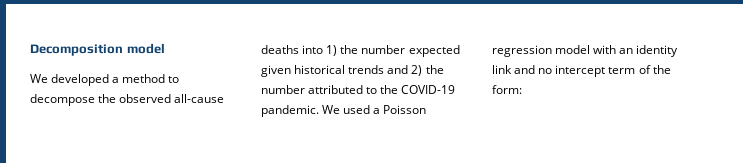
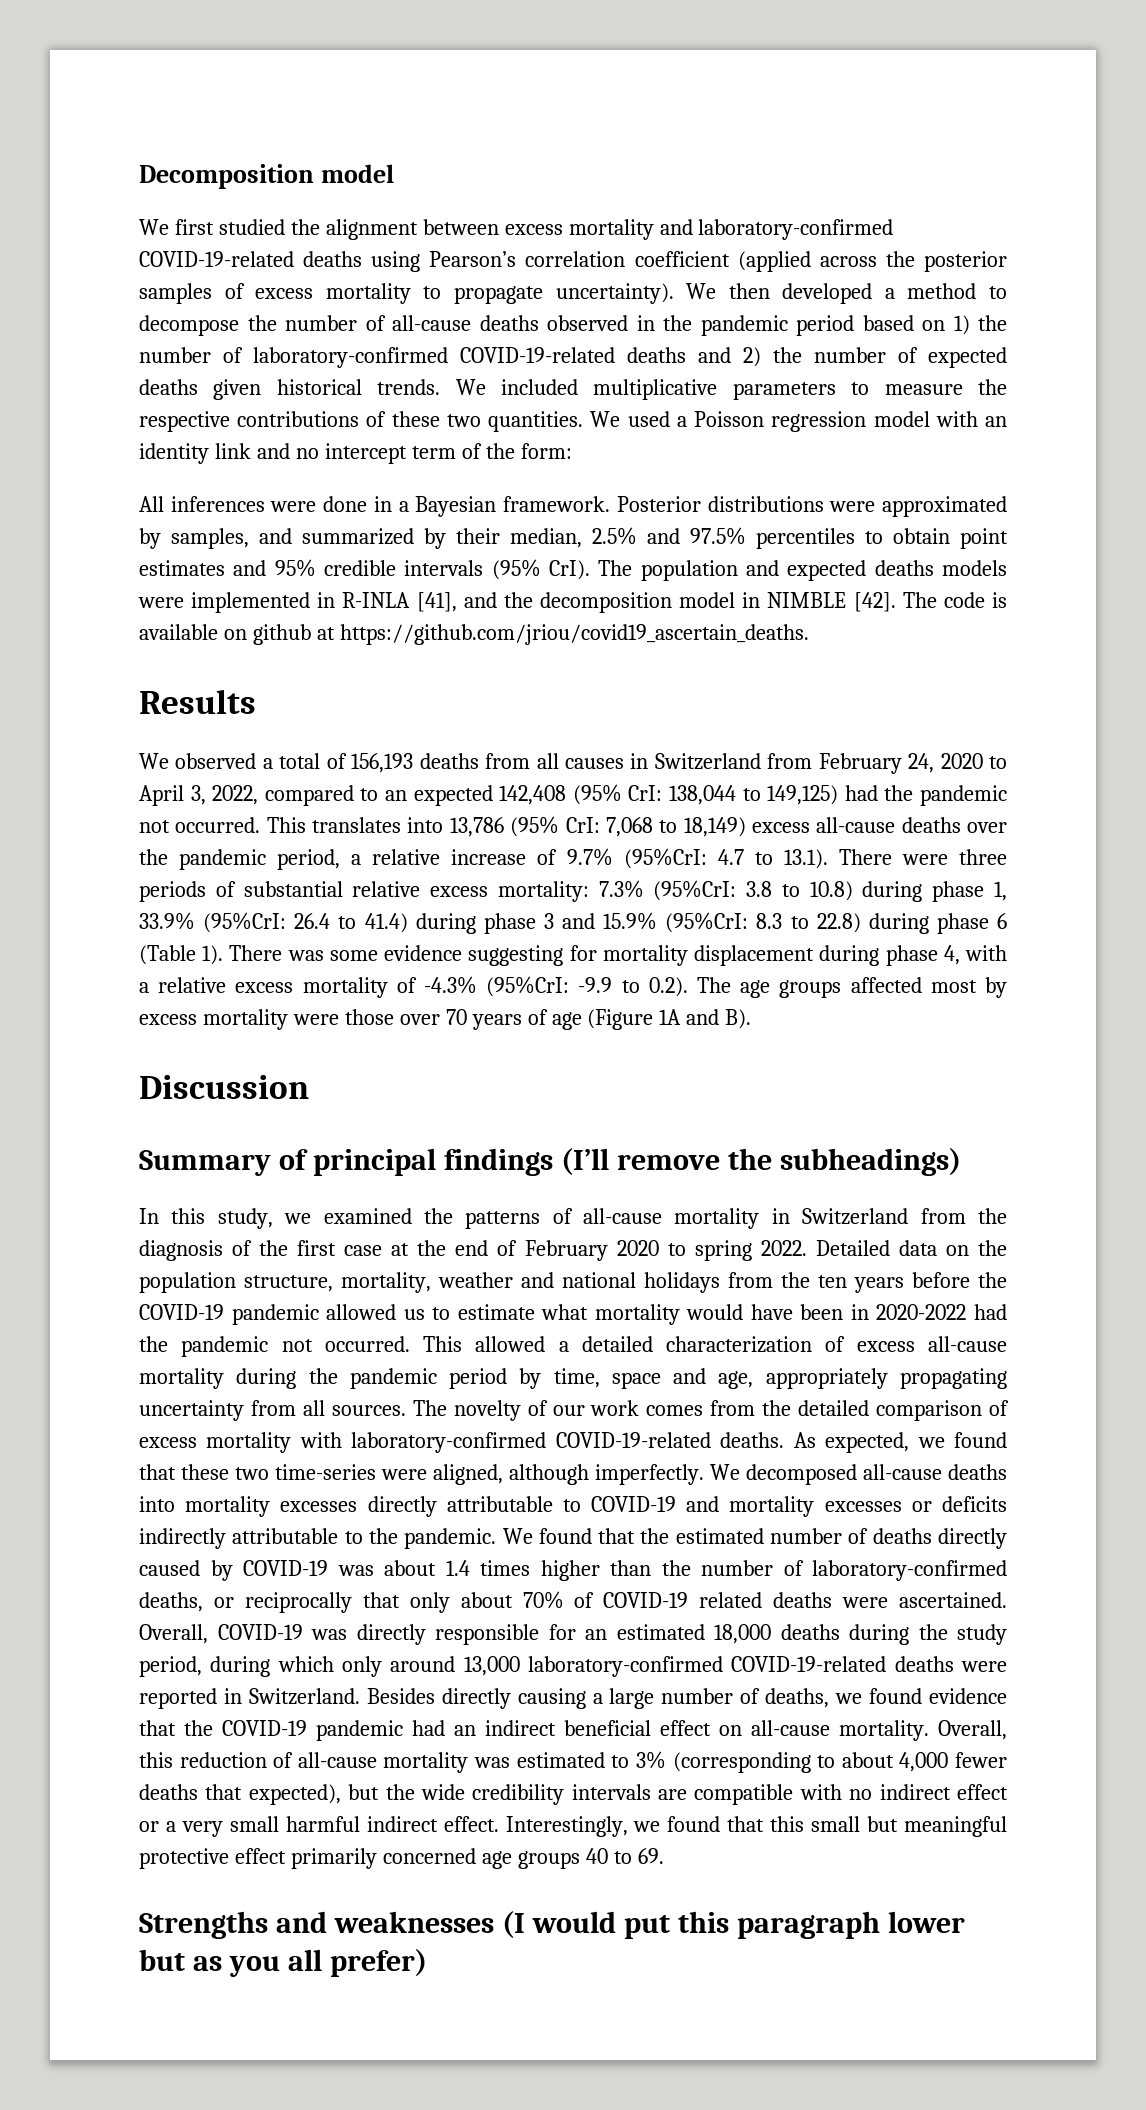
- We developed a method to decompose the observed all-cause deaths into 1) the number expected given historical trends and 2) the number attributed to the COVID-19 pandemic.
+ We first studied the alignment between excess mortality and laboratory-confirmed COVID-19-related deaths using Pearson’s correlation coefficient (applied across the posterior samples of excess mortality to propagate uncertainty). We then developed a method to decompose the number of all-cause deaths observed in the pandemic period based on 1) the number of laboratory-confirmed COVID-19-related deaths and 2) the number of expected deaths given historical trends. We included multiplicative parameters to measure the respective contributions of these two quantities.
+ All inferences were done in a Bayesian framework. Posterior distributions were approximated by samples, and summarized by their median, 2.5% and 97.5% percentiles to obtain point estimates and 95% credible intervals (95% CrI). The population and expected deaths models were implemented in R-INLA [41], and the decomposition model in NIMBLE [42]. The code is available on github at https://github.com/jriou/covid19_ascertain_deaths.
+ Results
+ We observed a total of 156,193 deaths from all causes in Switzerland from February 24, 2020 to April 3, 2022, compared to an expected 142,408 (95% CrI: 138,044 to 149,125) had the pandemic not occurred. This translates into 13,786 (95% CrI: 7,068 to 18,149) excess all-cause deaths over the pandemic period, a relative increase of 9.7% (95%CrI: 4.7 to 13.1). There were three periods of substantial relative excess mortality: 7.3% (95%CrI: 3.8 to 10.8) during phase 1, 33.9% (95%CrI: 26.4 to 41.4) during phase 3 and 15.9% (95%CrI: 8.3 to 22.8) during phase 6 (Table 1). There was some evidence suggesting for mortality displacement during phase 4, with a relative excess mortality of -4.3% (95%CrI: -9.9 to 0.2). The age groups affected most by excess mortality were those over 70 years of age (Figure 1A and B).
+ Discussion
+ Summary of principal findings (I’ll remove the subheadings)
+ In this study, we examined the patterns of all-cause mortality in Switzerland from the diagnosis of the first case at the end of February 2020 to spring 2022. Detailed data on the population structure, mortality, weather and national holidays from the ten years before the COVID-19 pandemic allowed us to estimate what mortality would have been in 2020-2022 had the pandemic not occurred. This allowed a detailed characterization of excess all-cause mortality during the pandemic period by time, space and age, appropriately propagating uncertainty from all sources. The novelty of our work comes from the detailed comparison of excess mortality with laboratory-confirmed COVID-19-related deaths. As expected, we found that these two time-series were aligned, although imperfectly. We decomposed all-cause deaths into mortality excesses directly attributable to COVID-19 and mortality excesses or deficits indirectly attributable to the pandemic. We found that the estimated number of deaths directly caused by COVID-19 was about 1.4 times higher than the number of laboratory-confirmed deaths, or reciprocally that only about 70% of COVID-19 related deaths were ascertained. Overall, COVID-19 was directly responsible for an estimated 18,000 deaths during the study period, during which only around 13,000 laboratory-confirmed COVID-19-related deaths were reported in Switzerland. Besides directly causing a large number of deaths, we found evidence that the COVID-19 pandemic had an indirect beneficial effect on all-cause mortality. Overall, this reduction of all-cause mortality was estimated to 3% (corresponding to about 4,000 fewer deaths that expected), but the wide credibility intervals are compatible with no indirect effect or a very small harmful indirect effect. Interestingly, we found that this small but meaningful protective effect primarily concerned age groups 40 to 69.
+ Strengths and weaknesses (I would put this paragraph lower but as you all prefer)

